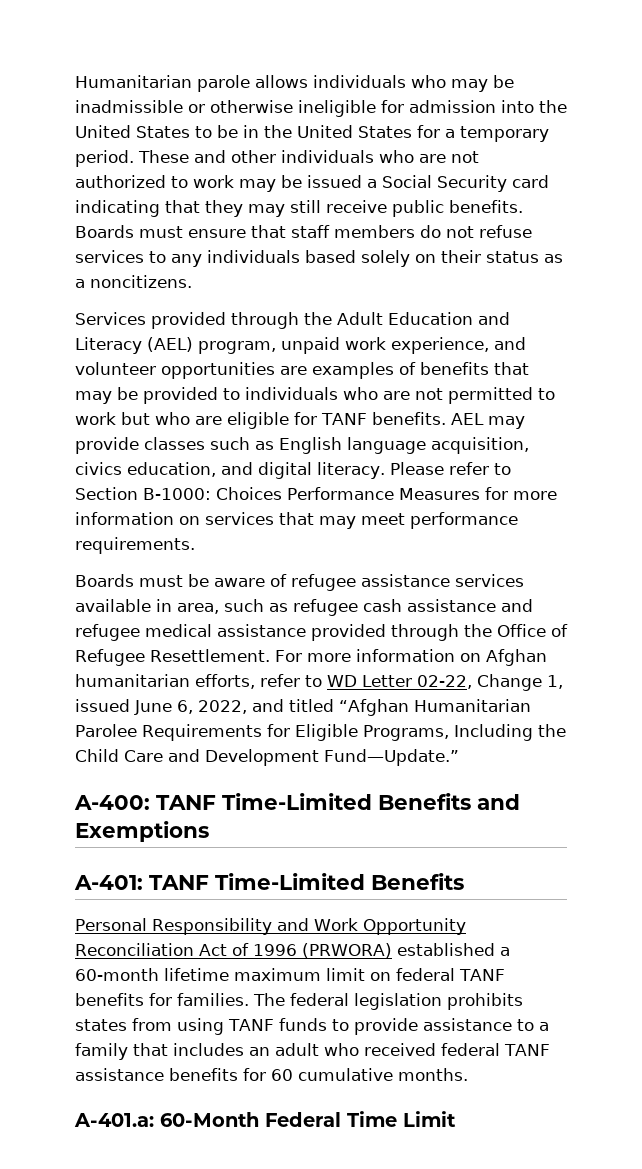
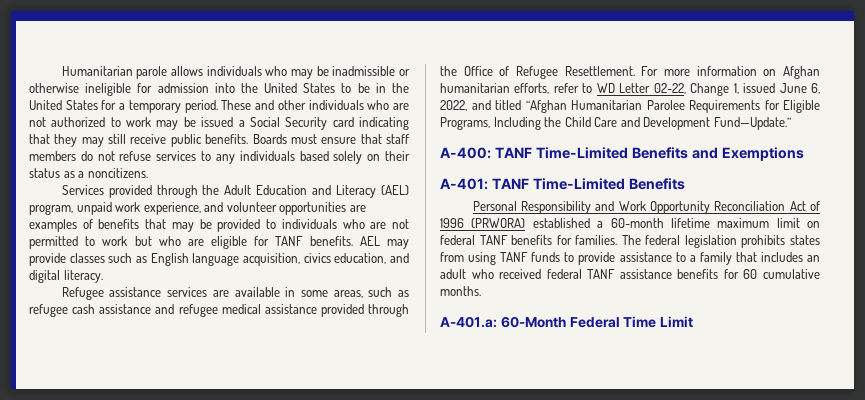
- AEL may provide classes such as English language acquisition, civics education, and digital literacy. Please refer to Section B-1000: Choices Performance Measures for more information on services that may meet performance requirements.
- Boards must be aware of refugee assistance services available in area, such as refugee cash assistance and refugee medical assistance provided through the Office of Refugee Resettlement.
+ AEL may provide classes such as English language acquisition, civics education, and digital literacy.
+ Refugee assistance services are available in some areas, such as refugee cash assistance and refugee medical assistance provided through the Office of Refugee Resettlement.

